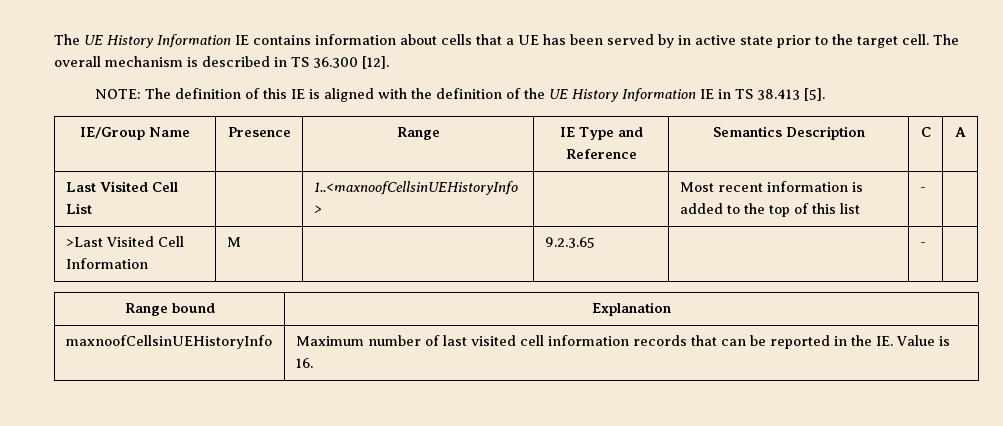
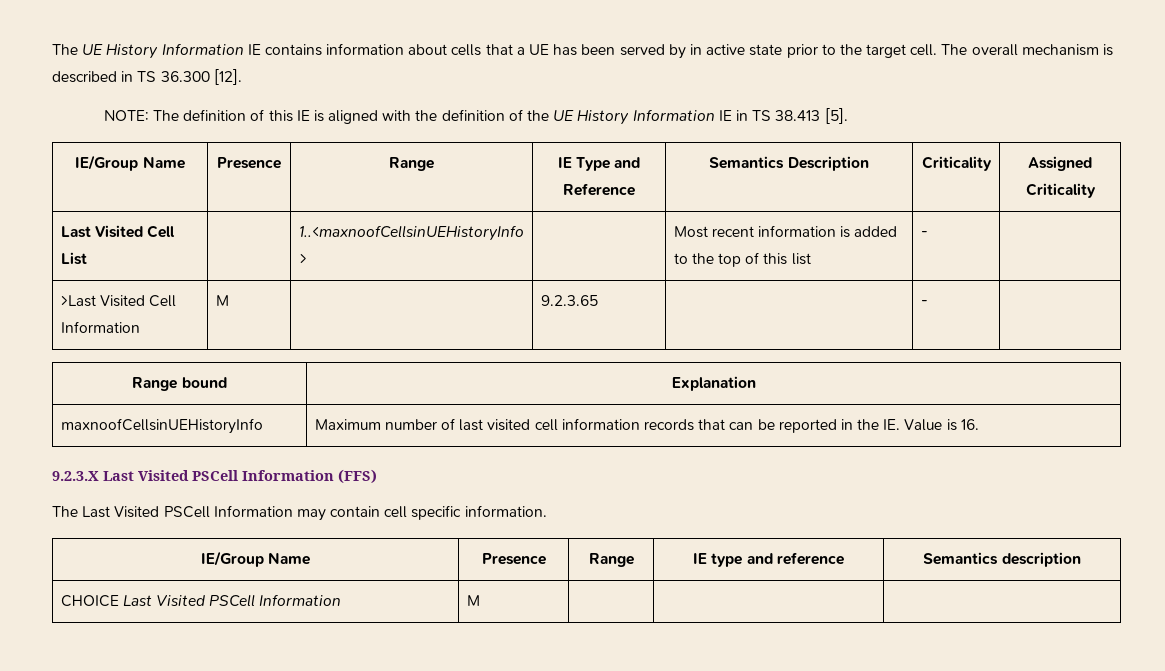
- IE/Group Name | Presence | Range | IE Type and Reference | Semantics Description | C | A
+ IE/Group Name | Presence | Range | IE Type and Reference | Semantics Description | Criticality | Assigned Criticality
+ 9.2.3.X Last Visited PSCell Information (FFS)
+ The Last Visited PSCell Information may contain cell specific information.
+ IE/Group Name | Presence | Range | IE type and reference | Semantics description
+ CHOICE Last Visited PSCell Information | M | | |

